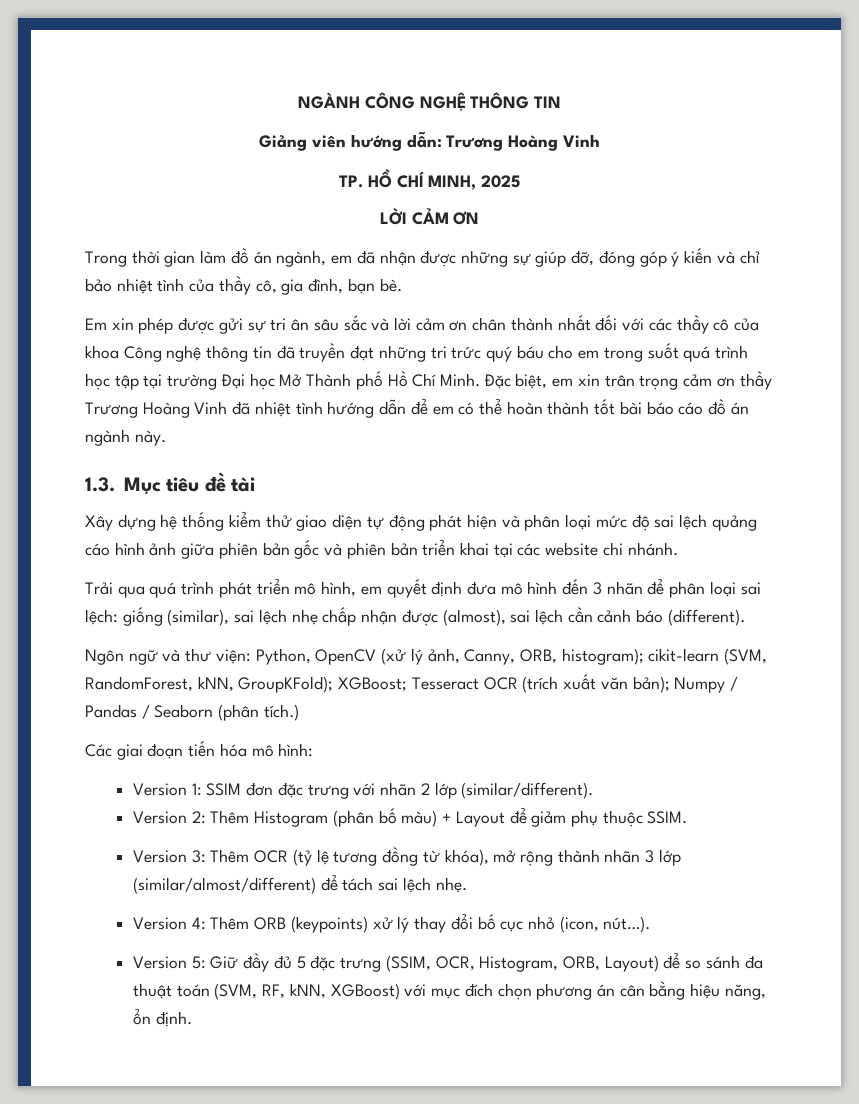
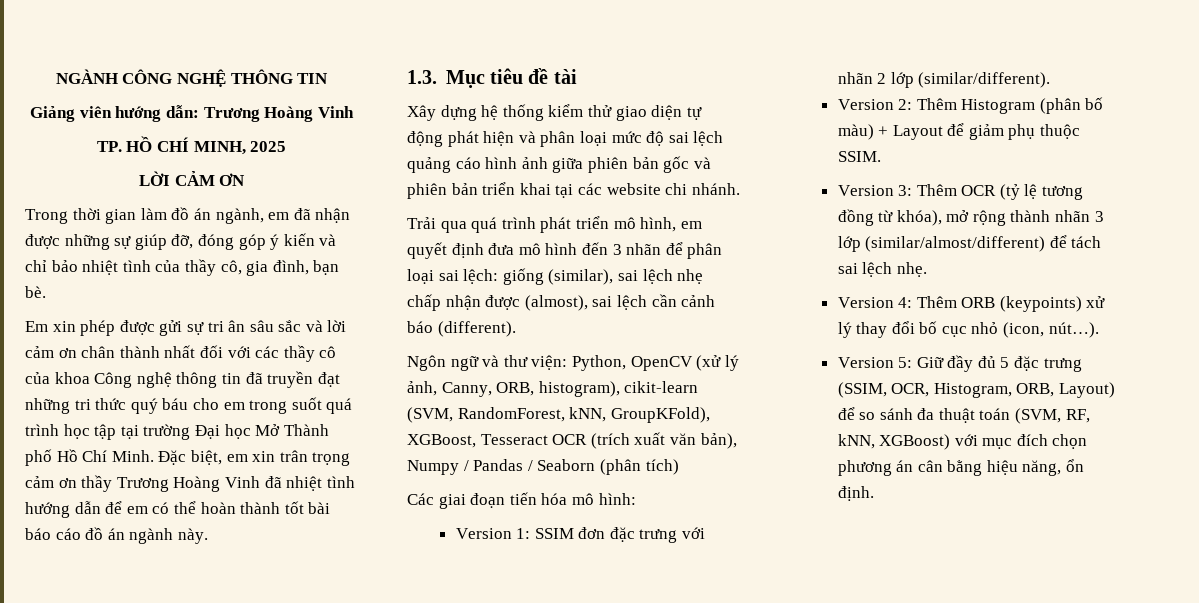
- Em xin phép được gửi sự tri ân sâu sắc và lời cảm ơn chân thành nhất đối với các thầy cô của khoa Công nghệ thông tin đã truyền đạt những tri trức quý báu cho em trong suốt quá trình học tập tại trường Đại học Mở Thành phố Hồ Chí Minh.
+ Em xin phép được gửi sự tri ân sâu sắc và lời cảm ơn chân thành nhất đối với các thầy cô của khoa Công nghệ thông tin đã truyền đạt những tri thức quý báu cho em trong suốt quá trình học tập tại trường Đại học Mở Thành phố Hồ Chí Minh.
- Ngôn ngữ và thư viện: Python, OpenCV (xử lý ảnh, Canny, ORB, histogram); cikit-learn (SVM, RandomForest, kNN, GroupKFold); XGBoost; Tesseract OCR (trích xuất văn bản); Numpy / Pandas / Seaborn (phân tích.)
+ Ngôn ngữ và thư viện: Python, OpenCV (xử lý ảnh, Canny, ORB, histogram), cikit-learn (SVM, RandomForest, kNN, GroupKFold), XGBoost, Tesseract OCR (trích xuất văn bản), Numpy / Pandas / Seaborn (phân tích)

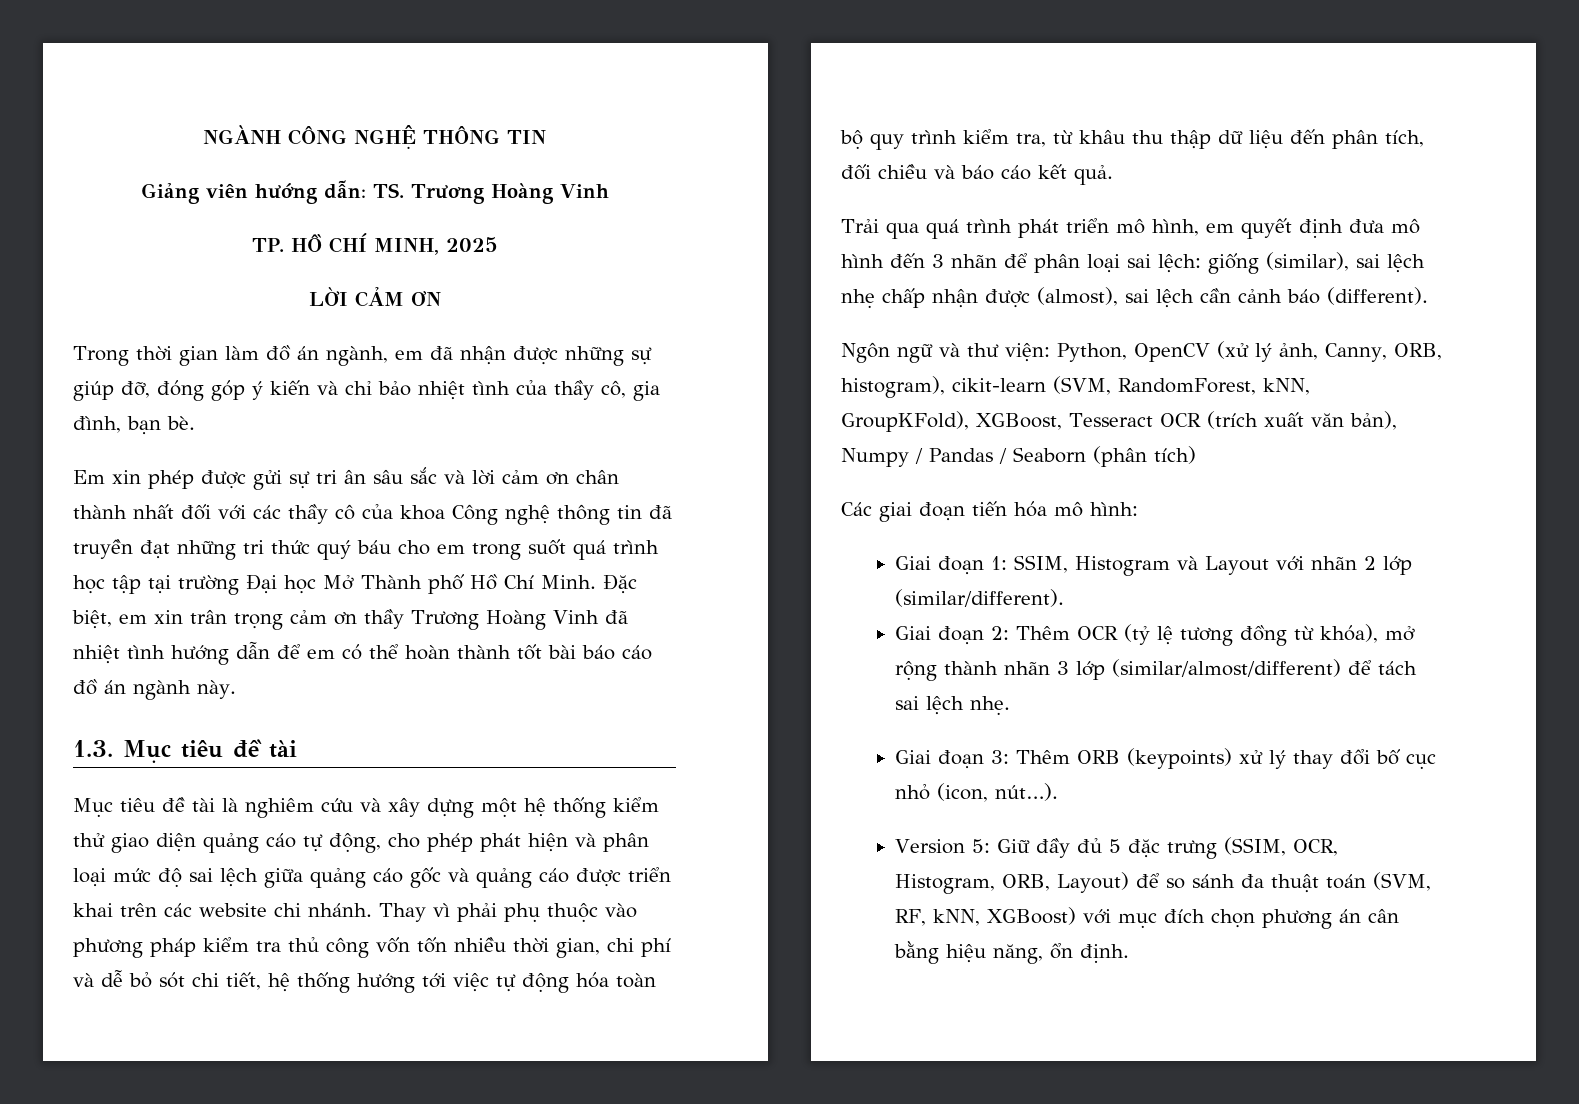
- Giảng viên hướng dẫn: Trương Hoàng Vinh
+ Giảng viên hướng dẫn: TS. Trương Hoàng Vinh
- Xây dựng hệ thống kiểm thử giao diện tự động phát hiện và phân loại mức độ sai lệch quảng cáo hình ảnh giữa phiên bản gốc và phiên bản triển khai tại các website chi nhánh.
+ Mục tiêu đề tài là nghiêm cứu và xây dựng một hệ thống kiểm thử giao diện quảng cáo tự động, cho phép phát hiện và phân loại mức độ sai lệch giữa quảng cáo gốc và quảng cáo được triển khai trên các website chi nhánh. Thay vì phải phụ thuộc vào phương pháp kiểm tra thủ công vốn tốn nhiều thời gian, chi phí và dễ bỏ sót chi tiết, hệ thống hướng tới việc tự động hóa toàn bộ quy trình kiểm tra, từ khâu thu thập dữ liệu đến phân tích, đối chiều và báo cáo kết quả.
- Version 1: SSIM đơn đặc trưng với nhãn 2 lớp (similar/different).
+ Giai đoạn 1: SSIM, Histogram và Layout với nhãn 2 lớp (similar/different).
- Version 2: Thêm Histogram (phân bố màu) + Layout để giảm phụ thuộc SSIM.
- Version 3: Thêm OCR (tỷ lệ tương đồng từ khóa), mở rộng thành nhãn 3 lớp (similar/almost/different) để tách sai lệch nhẹ.
+ Giai đoạn 2: Thêm OCR (tỷ lệ tương đồng từ khóa), mở rộng thành nhãn 3 lớp (similar/almost/different) để tách sai lệch nhẹ.
- Version 4: Thêm ORB (keypoints) xử lý thay đổi bố cục nhỏ (icon, nút…).
+ Giai đoạn 3: Thêm ORB (keypoints) xử lý thay đổi bố cục nhỏ (icon, nút…).

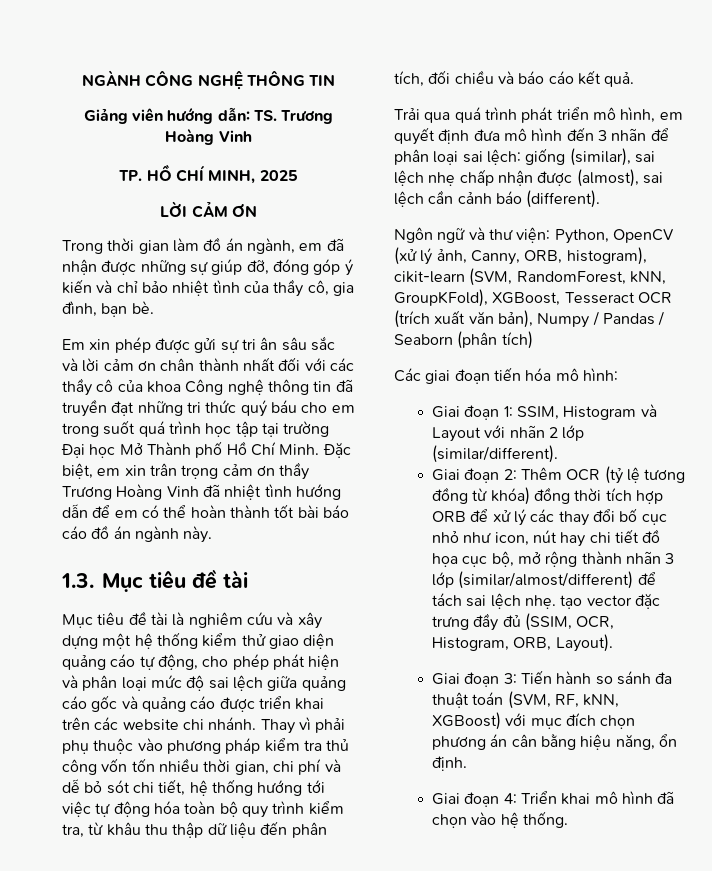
- Giai đoạn 2: Thêm OCR (tỷ lệ tương đồng từ khóa), mở rộng thành nhãn 3 lớp (similar/almost/different) để tách sai lệch nhẹ.
- Giai đoạn 3: Thêm ORB (keypoints) xử lý thay đổi bố cục nhỏ (icon, nút…).
- Version 5: Giữ đầy đủ 5 đặc trưng (SSIM, OCR, Histogram, ORB, Layout) để so sánh đa thuật toán (SVM, RF, kNN, XGBoost) với mục đích chọn phương án cân bằng hiệu năng, ổn định.
+ Giai đoạn 2: Thêm OCR (tỷ lệ tương đồng từ khóa) đồng thời tích hợp ORB để xử lý các thay đổi bố cục nhỏ như icon, nút hay chi tiết đồ họa cục bộ, mở rộng thành nhãn 3 lớp (similar/almost/different) để tách sai lệch nhẹ. tạo vector đặc trưng đầy đủ (SSIM, OCR, Histogram, ORB, Layout).
+ Giai đoạn 3: Tiến hành so sánh đa thuật toán (SVM, RF, kNN, XGBoost) với mục đích chọn phương án cân bằng hiệu năng, ổn định.
+ Giai đoạn 4: Triển khai mô hình đã chọn vào hệ thống.

